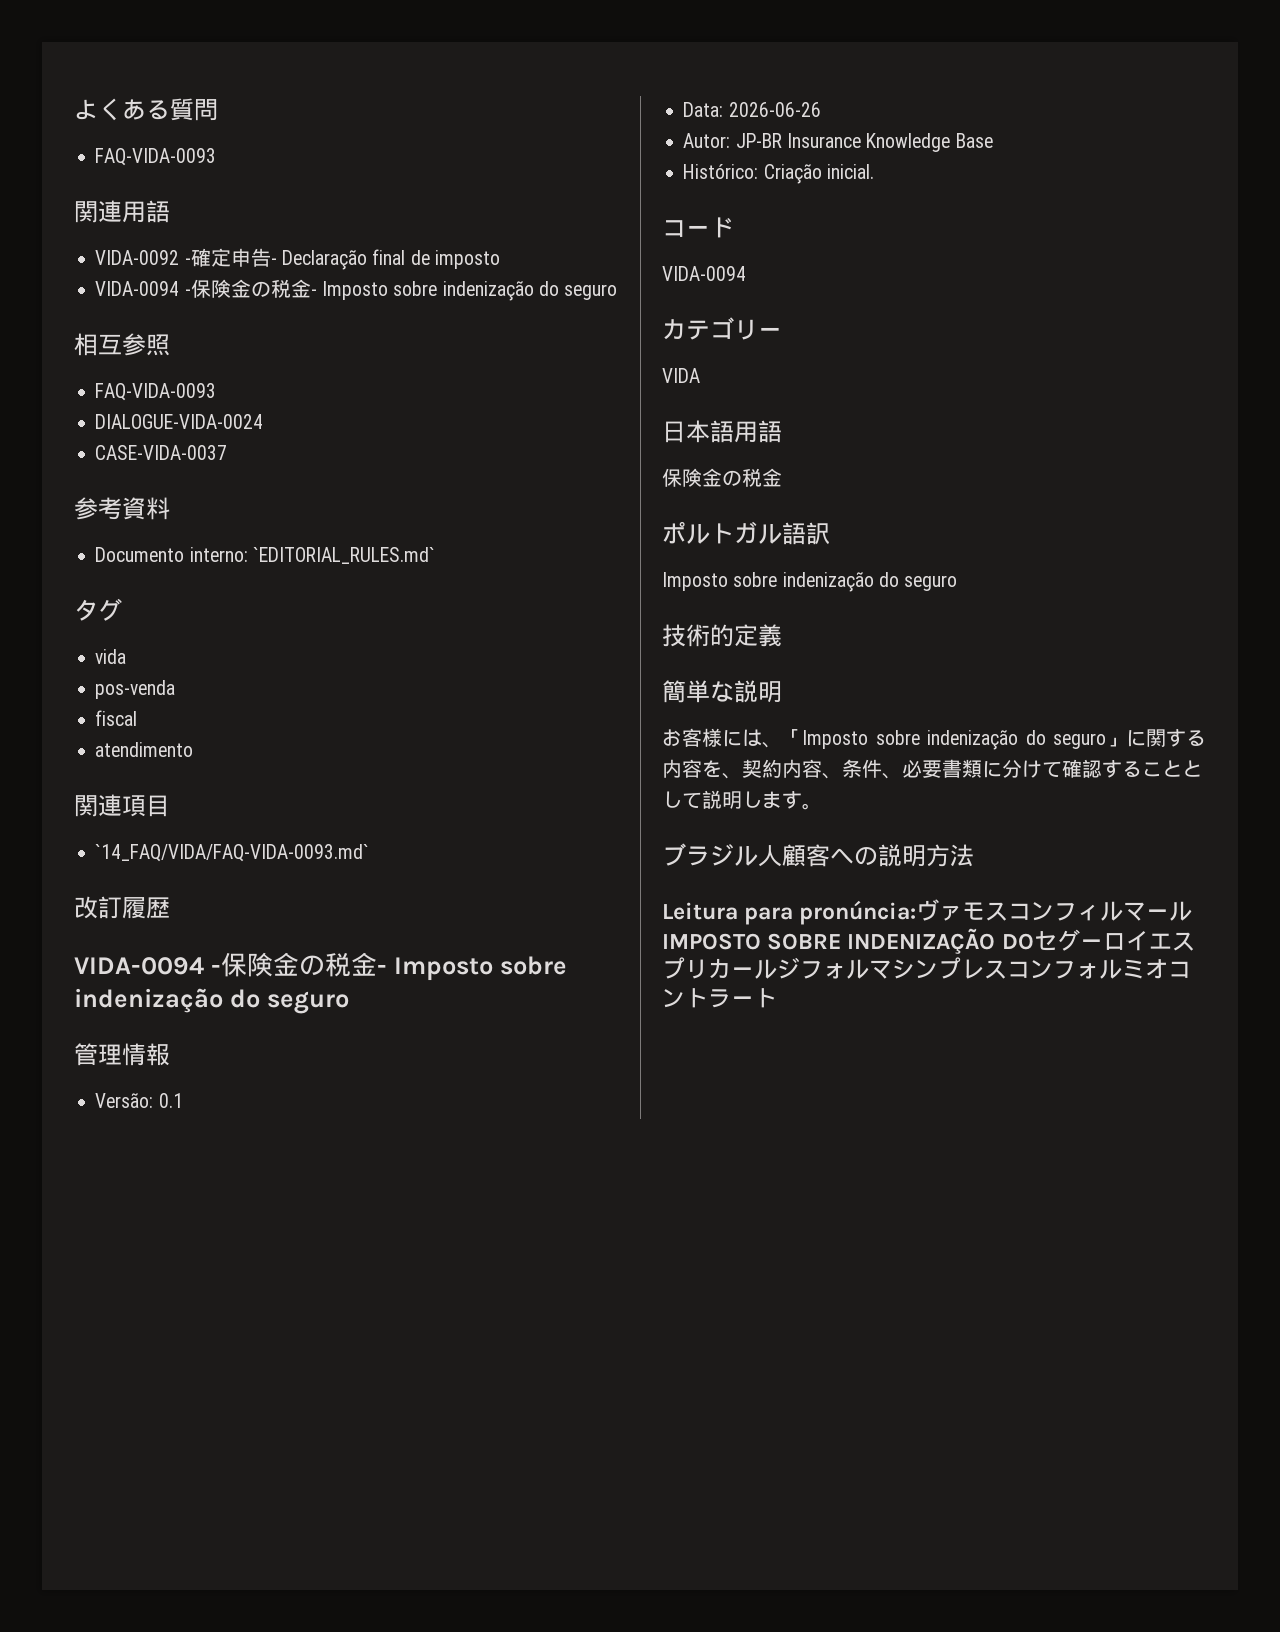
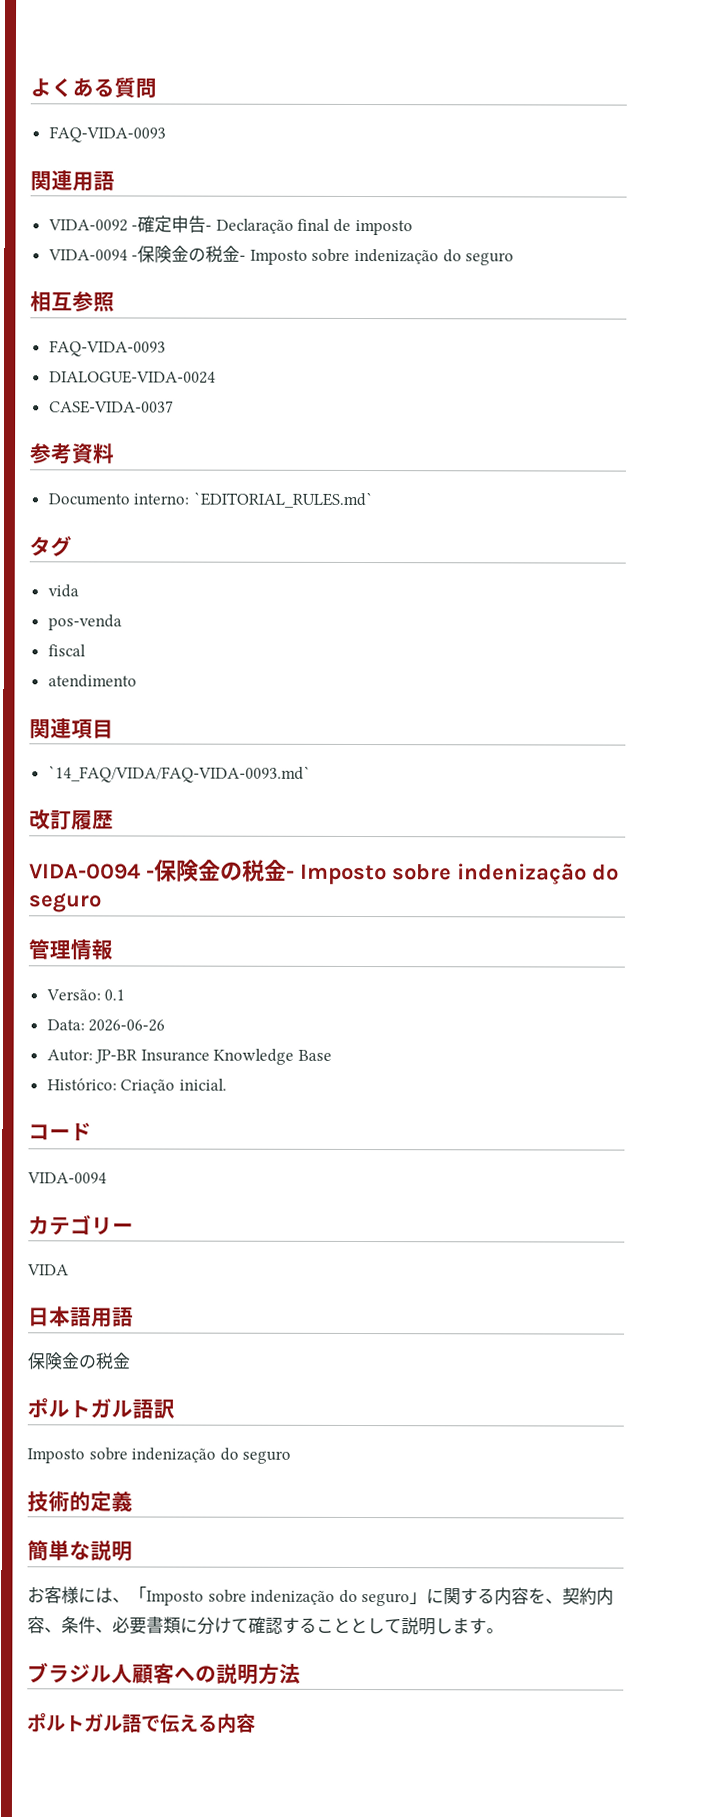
- Leitura para pronúncia:ヴァモスコンフィルマールIMPOSTO SOBRE INDENIZAÇÃO DOセグーロイエスプリカールジフォルマシンプレスコンフォルミオコントラート
+ ポルトガル語で伝える内容

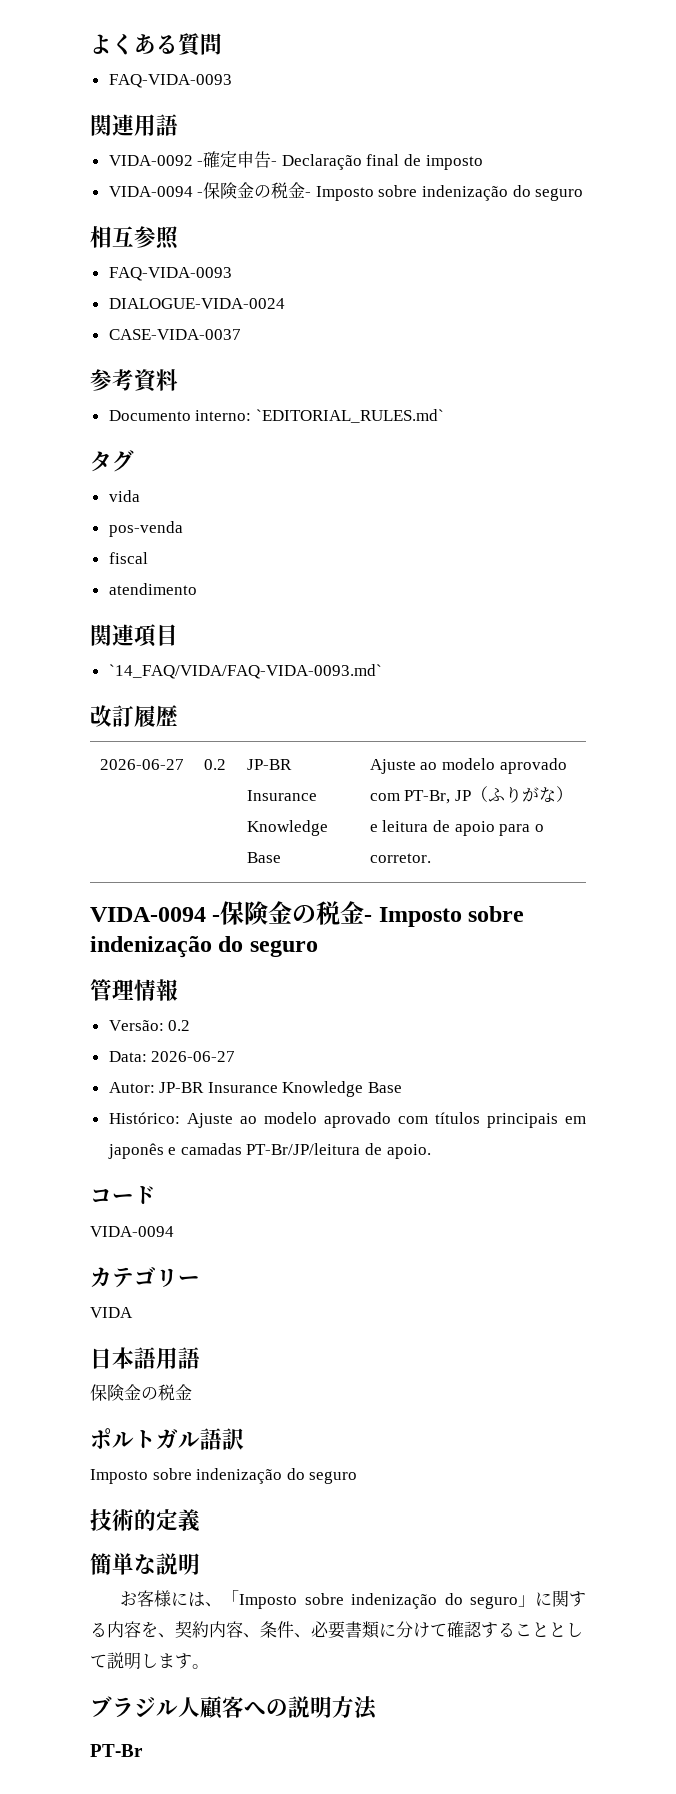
+ 2026-06-27 | 0.2 | JP-BR Insurance Knowledge Base | Ajuste ao modelo aprovado com PT-Br, JP（ふりがな）e leitura de apoio para o corretor.
- Versão: 0.1
+ Versão: 0.2
- Data: 2026-06-26
+ Data: 2026-06-27
- Histórico: Criação inicial.
+ Histórico: Ajuste ao modelo aprovado com títulos principais em japonês e camadas PT-Br/JP/leitura de apoio.
- ポルトガル語で伝える内容
+ PT-Br

